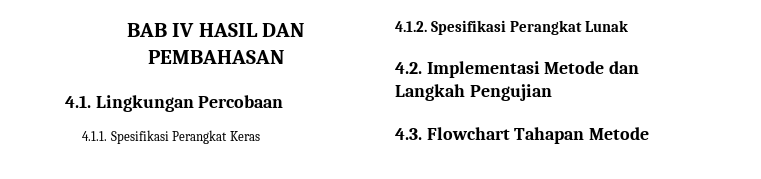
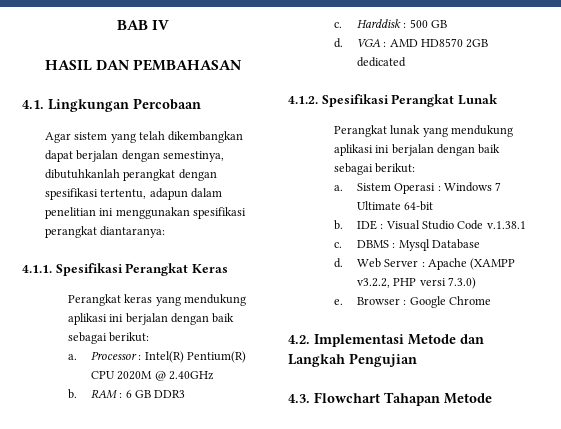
- BAB IV HASIL DAN PEMBAHASAN
+ BAB IV
+ HASIL DAN PEMBAHASAN
+ Agar sistem yang telah dikembangkan dapat berjalan dengan semestinya, dibutuhkanlah perangkat dengan spesifikasi tertentu, adapun dalam penelitian ini menggunakan spesifikasi perangkat diantaranya:
  4.1.1. Spesifikasi Perangkat Keras
+ Perangkat keras yang mendukung aplikasi ini berjalan dengan baik sebagai berikut:
+ a. Processor : Intel(R) Pentium(R) CPU 2020M @ 2.40GHz
+ b. RAM : 6 GB DDR3
+ c. Harddisk : 500 GB
+ d. VGA : AMD HD8570 2GB dedicated
  4.1.2. Spesifikasi Perangkat Lunak
+ Perangkat lunak yang mendukung aplikasi ini berjalan dengan baik sebagai berikut:
+ a. Sistem Operasi : Windows 7 Ultimate 64-bit
+ b. IDE : Visual Studio Code v.1.38.1
+ c. DBMS : Mysql Database
+ d. Web Server : Apache (XAMPP v3.2.2, PHP versi 7.3.0)
+ e. Browser : Google Chrome

